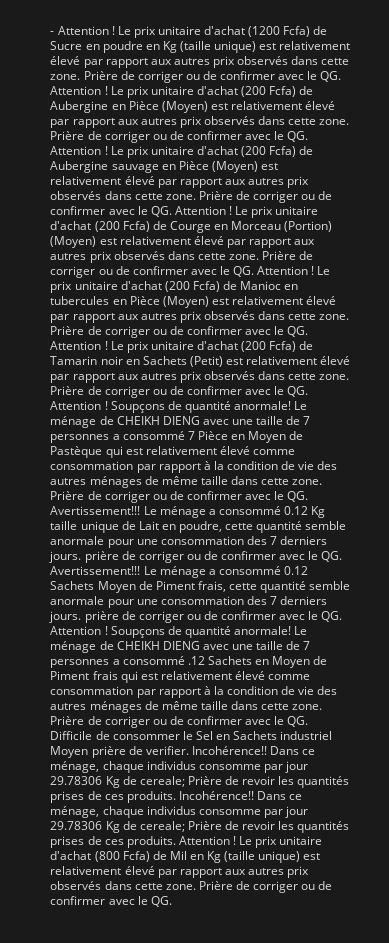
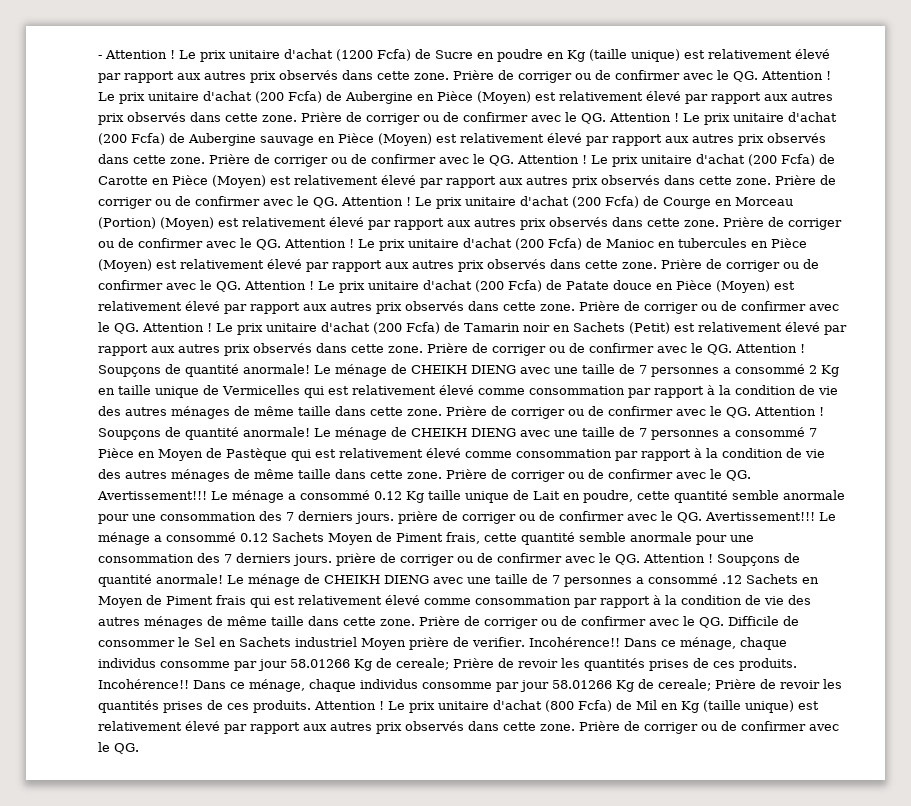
- Le prix unitaire d'achat (200 Fcfa) de Courge en Morceau (Portion) (Moyen) est relativement élevé par rapport aux autres prix observés dans cette zone.
+ Le prix unitaire d'achat (200 Fcfa) de Carotte en Pièce (Moyen) est relativement élevé par rapport aux autres prix observés dans cette zone. Prière de corriger ou de confirmer avec le QG. Attention ! Le prix unitaire d'achat (200 Fcfa) de Courge en Morceau (Portion) (Moyen) est relativement élevé par rapport aux autres prix observés dans cette zone.
- Le prix unitaire d'achat (200 Fcfa) de Tamarin noir en Sachets (Petit) est relativement élevé par rapport aux autres prix observés dans cette zone.
+ Le prix unitaire d'achat (200 Fcfa) de Patate douce en Pièce (Moyen) est relativement élevé par rapport aux autres prix observés dans cette zone. Prière de corriger ou de confirmer avec le QG. Attention ! Le prix unitaire d'achat (200 Fcfa) de Tamarin noir en Sachets (Petit) est relativement élevé par rapport aux autres prix observés dans cette zone.
- Le ménage de CHEIKH DIENG avec une taille de 7 personnes a consommé 7 Pièce en Moyen de Pastèque qui est relativement élevé comme consommation par rapport à la condition de vie des autres ménages de même taille dans cette zone.
+ Le ménage de CHEIKH DIENG avec une taille de 7 personnes a consommé 2 Kg en taille unique de Vermicelles qui est relativement élevé comme consommation par rapport à la condition de vie des autres ménages de même taille dans cette zone. Prière de corriger ou de confirmer avec le QG. Attention ! Soupçons de quantité anormale! Le ménage de CHEIKH DIENG avec une taille de 7 personnes a consommé 7 Pièce en Moyen de Pastèque qui est relativement élevé comme consommation par rapport à la condition de vie des autres ménages de même taille dans cette zone.
- Prière de corriger ou de confirmer avec le QG. Difficile de consommer le Sel en Sachets industriel Moyen prière de verifier. Incohérence!! Dans ce ménage, chaque individus consomme par jour 29.78306 Kg de cereale; Prière de revoir les quantités prises de ces produits. Incohérence!! Dans ce ménage, chaque individus consomme par jour 29.78306 Kg de cereale; Prière de revoir les quantités prises de ces produits.
+ Prière de corriger ou de confirmer avec le QG. Difficile de consommer le Sel en Sachets industriel Moyen prière de verifier. Incohérence!! Dans ce ménage, chaque individus consomme par jour 58.01266 Kg de cereale; Prière de revoir les quantités prises de ces produits. Incohérence!! Dans ce ménage, chaque individus consomme par jour 58.01266 Kg de cereale; Prière de revoir les quantités prises de ces produits.

